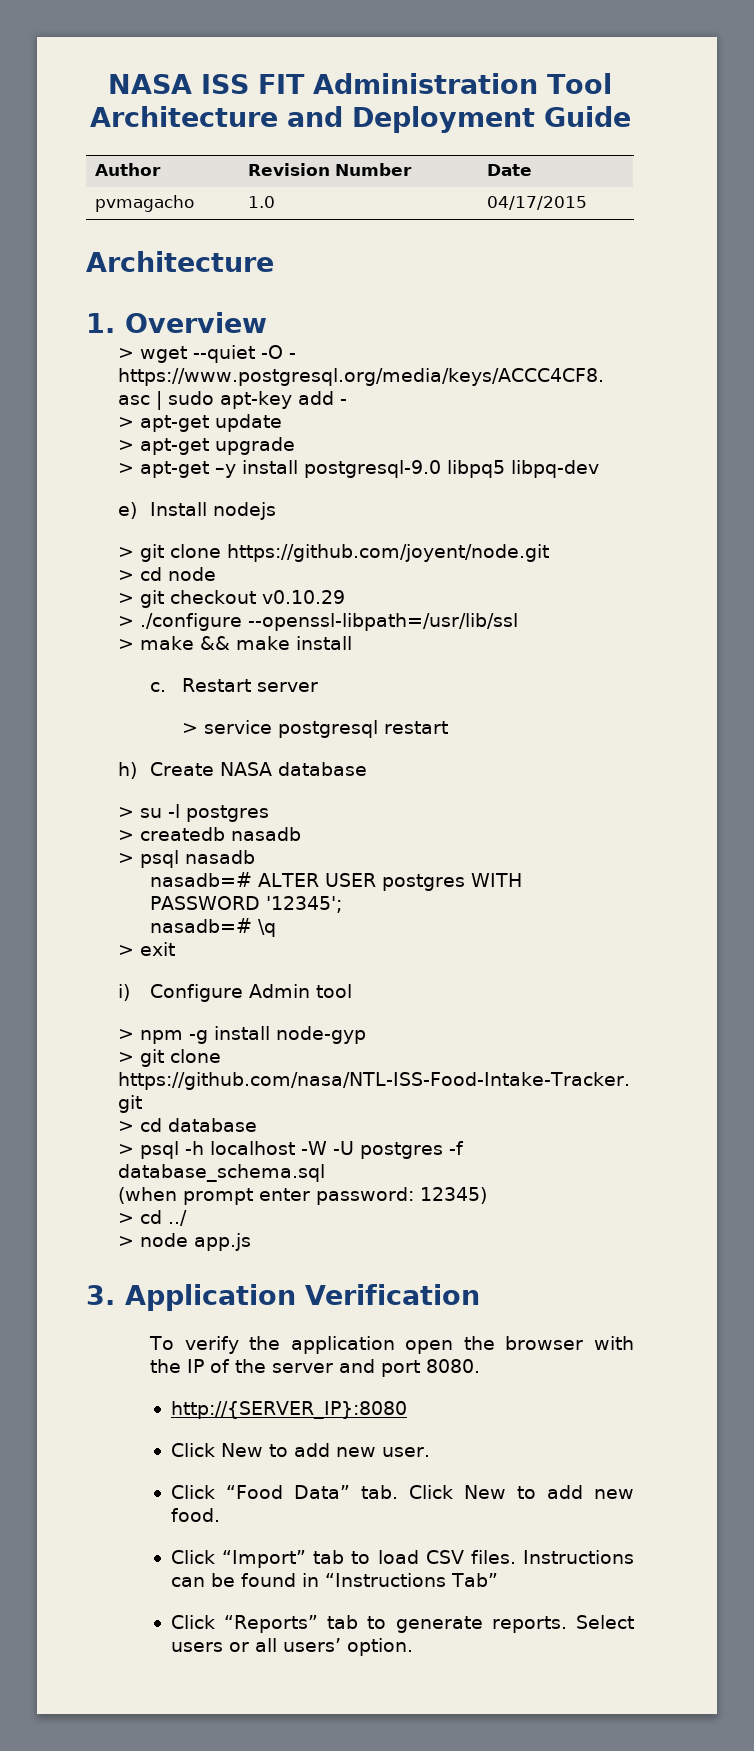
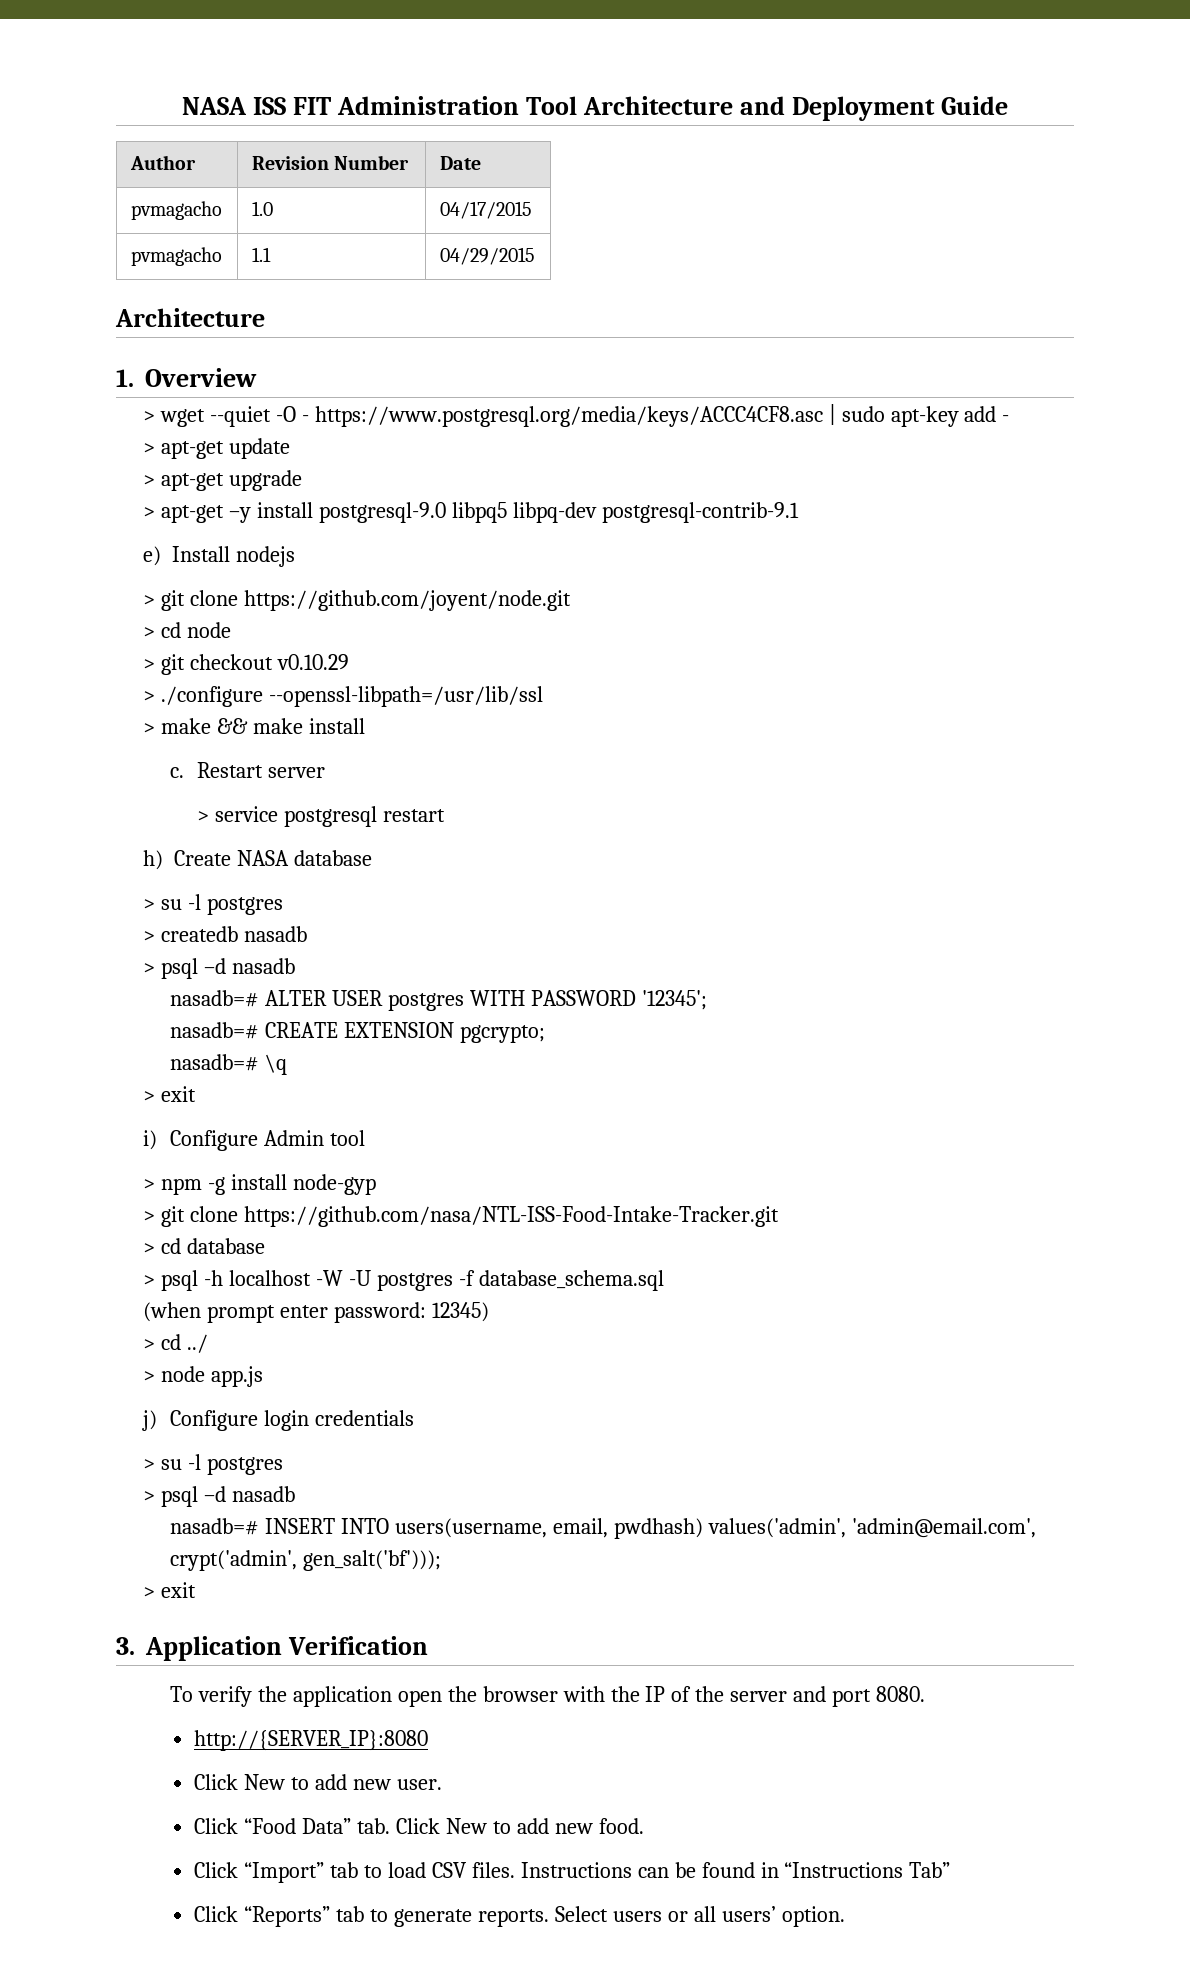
+ pvmagacho | 1.1 | 04/29/2015
- > apt-get –y install postgresql-9.0 libpq5 libpq-dev
+ > apt-get –y install postgresql-9.0 libpq5 libpq-dev postgresql-contrib-9.1
  > createdb nasadb
- > psql nasadb
+ > psql –d nasadb
+ nasadb=# CREATE EXTENSION pgcrypto;
+ j) Configure login credentials
+ > su -l postgres
+ > psql –d nasadb
+ nasadb=# INSERT INTO users(username, email, pwdhash) values('admin', 'admin@email.com', crypt('admin', gen_salt('bf')));
+ > exit

